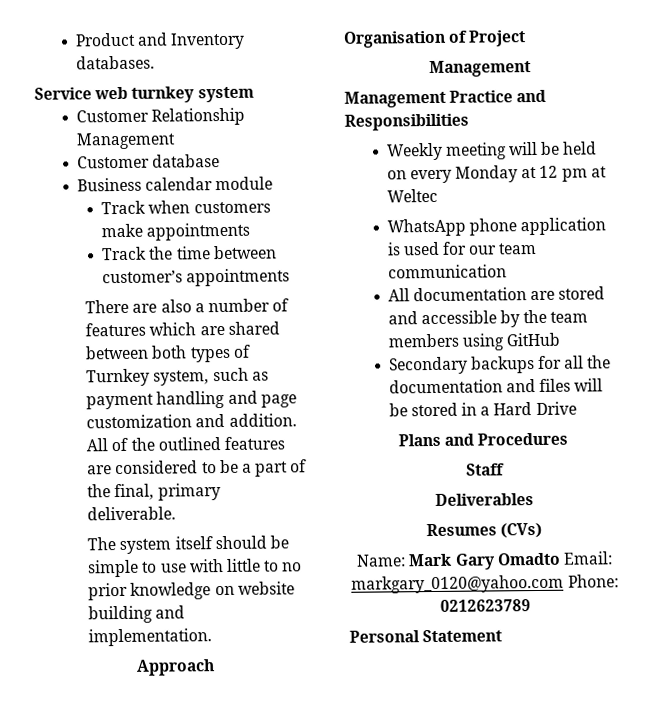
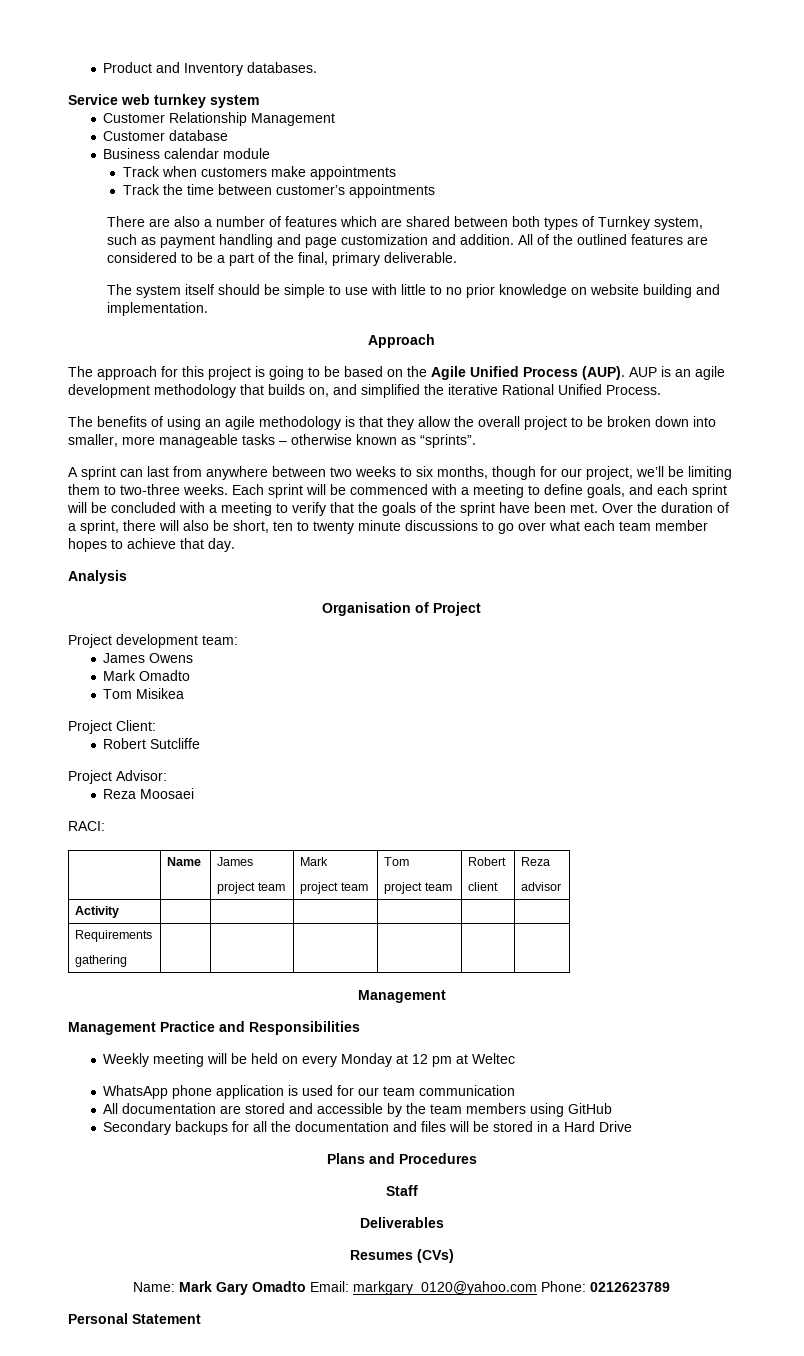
+ The approach for this project is going to be based on the Agile Unified Process (AUP). AUP is an agile development methodology that builds on, and simplified the iterative Rational Unified Process.
+ The benefits of using an agile methodology is that they allow the overall project to be broken down into smaller, more manageable tasks – otherwise known as “sprints”.
+ A sprint can last from anywhere between two weeks to six months, though for our project, we’ll be limiting them to two-three weeks. Each sprint will be commenced with a meeting to define goals, and each sprint will be concluded with a meeting to verify that the goals of the sprint have been met. Over the duration of a sprint, there will also be short, ten to twenty minute discussions to go over what each team member hopes to achieve that day.
+ Analysis
  Organisation of Project
+ Project development team:
+ James Owens
+ Mark Omadto
+ Tom Misikea
+ Project Client:
+ Robert Sutcliffe
+ Project Advisor:
+ Reza Moosaei
+ RACI:
+ | Name | James
+ project team | Mark
+ project team | Tom
+ project team | Robert
+ client | Reza
+ advisor
+ Activity | | | | | |
+ Requirements
+ gathering | | | | | |

